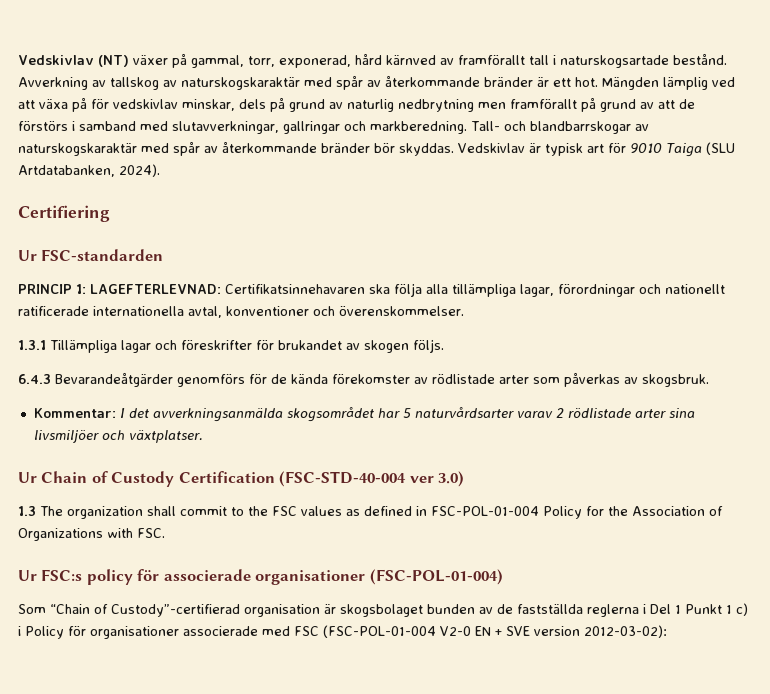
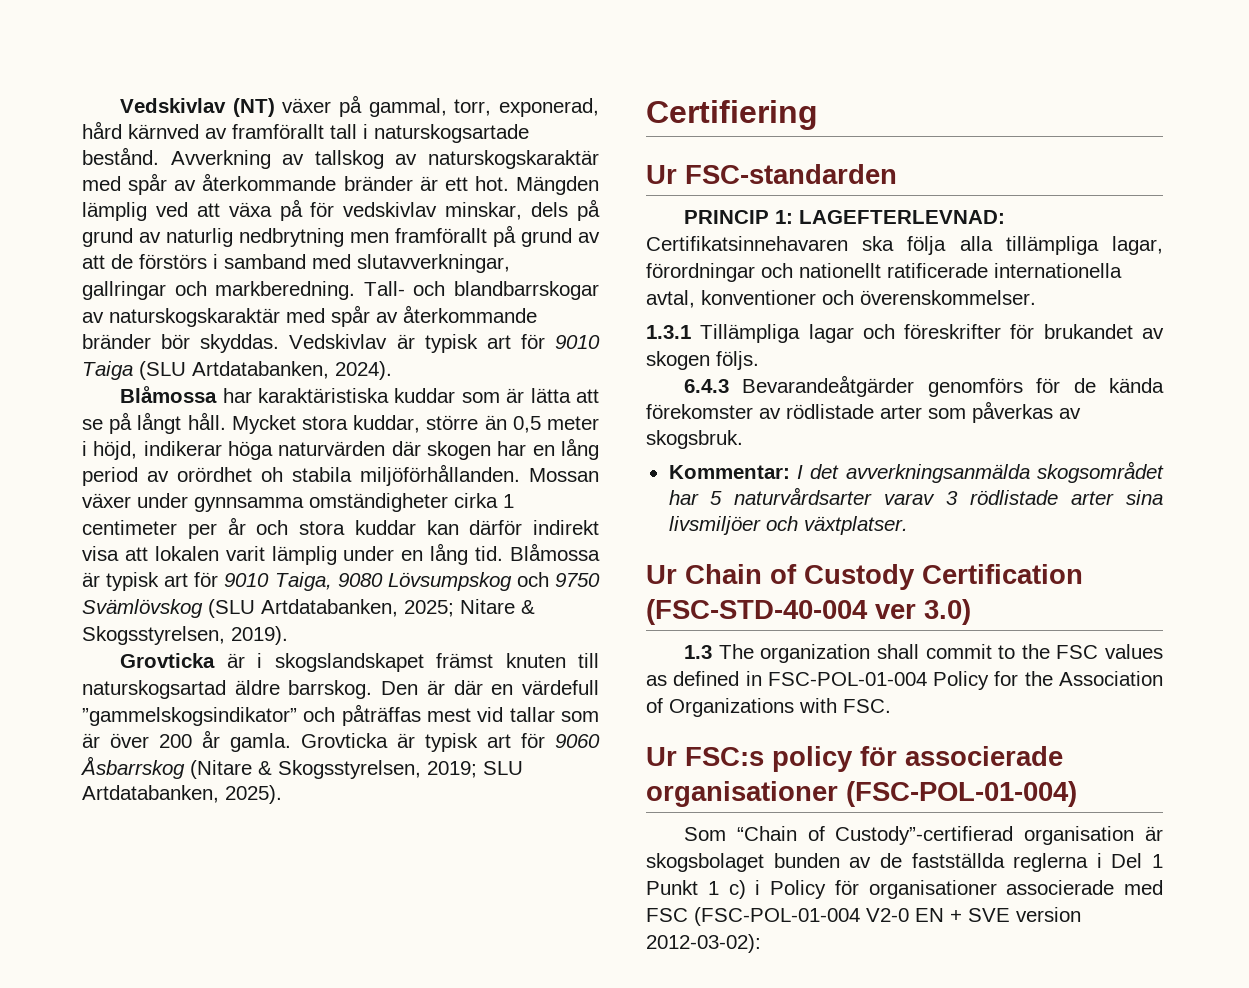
+ Blåmossa har karaktäristiska kuddar som är lätta att se på långt håll. Mycket stora kuddar, större än 0,5 meter i höjd, indikerar höga naturvärden där skogen har en lång period av orördhet oh stabila miljöförhållanden. Mossan växer under gynnsamma omständigheter cirka 1 centimeter per år och stora kuddar kan därför indirekt visa att lokalen varit lämplig under en lång tid. Blåmossa är typisk art för 9010 Taiga, 9080 Lövsumpskog och 9750 Svämlövskog (SLU Artdatabanken, 2025; Nitare & Skogsstyrelsen, 2019).
+ Grovticka är i skogslandskapet främst knuten till naturskogsartad äldre barrskog. Den är där en värdefull ”gammelskogsindikator” och påträffas mest vid tallar som är över 200 år gamla. Grovticka är typisk art för 9060 Åsbarrskog (Nitare & Skogsstyrelsen, 2019; SLU Artdatabanken, 2025).
- Kommentar: I det avverkningsanmälda skogsområdet har 5 naturvårdsarter varav 2 rödlistade arter sina livsmiljöer och växtplatser.
+ Kommentar: I det avverkningsanmälda skogsområdet har 5 naturvårdsarter varav 3 rödlistade arter sina livsmiljöer och växtplatser.

